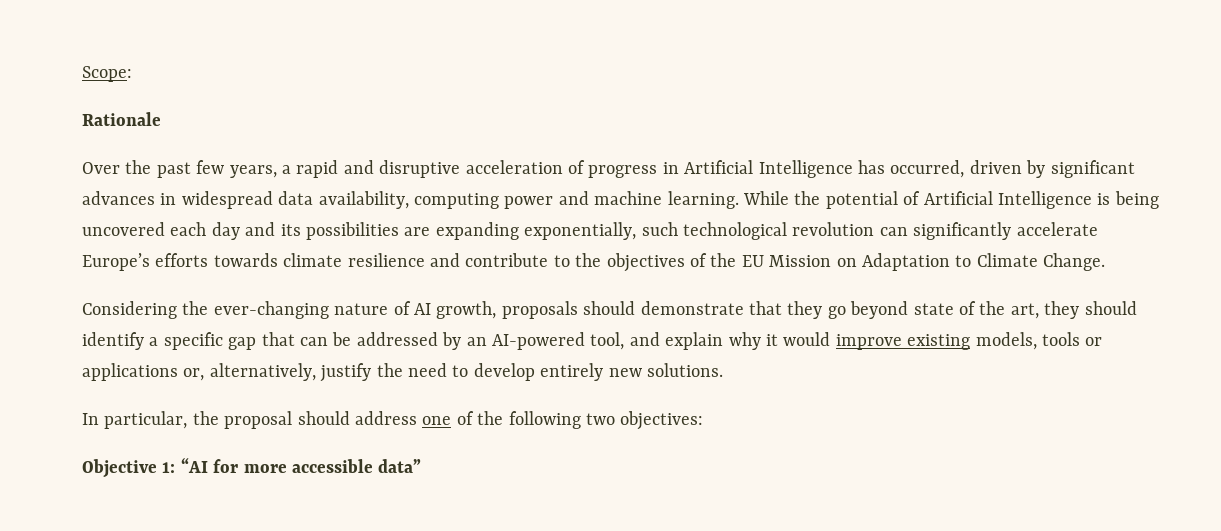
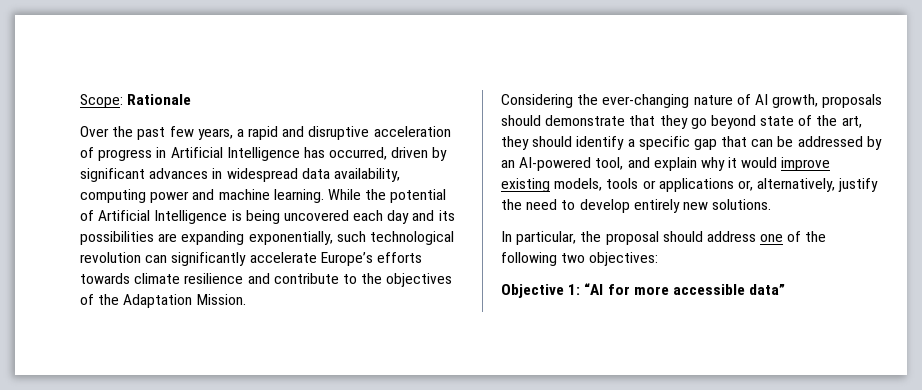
- Scope:
- Rationale
+ Scope: Rationale
- While the potential of Artificial Intelligence is being uncovered each day and its possibilities are expanding exponentially, such technological revolution can significantly accelerate Europe’s efforts towards climate resilience and contribute to the objectives of the EU Mission on Adaptation to Climate Change.
+ While the potential of Artificial Intelligence is being uncovered each day and its possibilities are expanding exponentially, such technological revolution can significantly accelerate Europe’s efforts towards climate resilience and contribute to the objectives of the Adaptation Mission.

